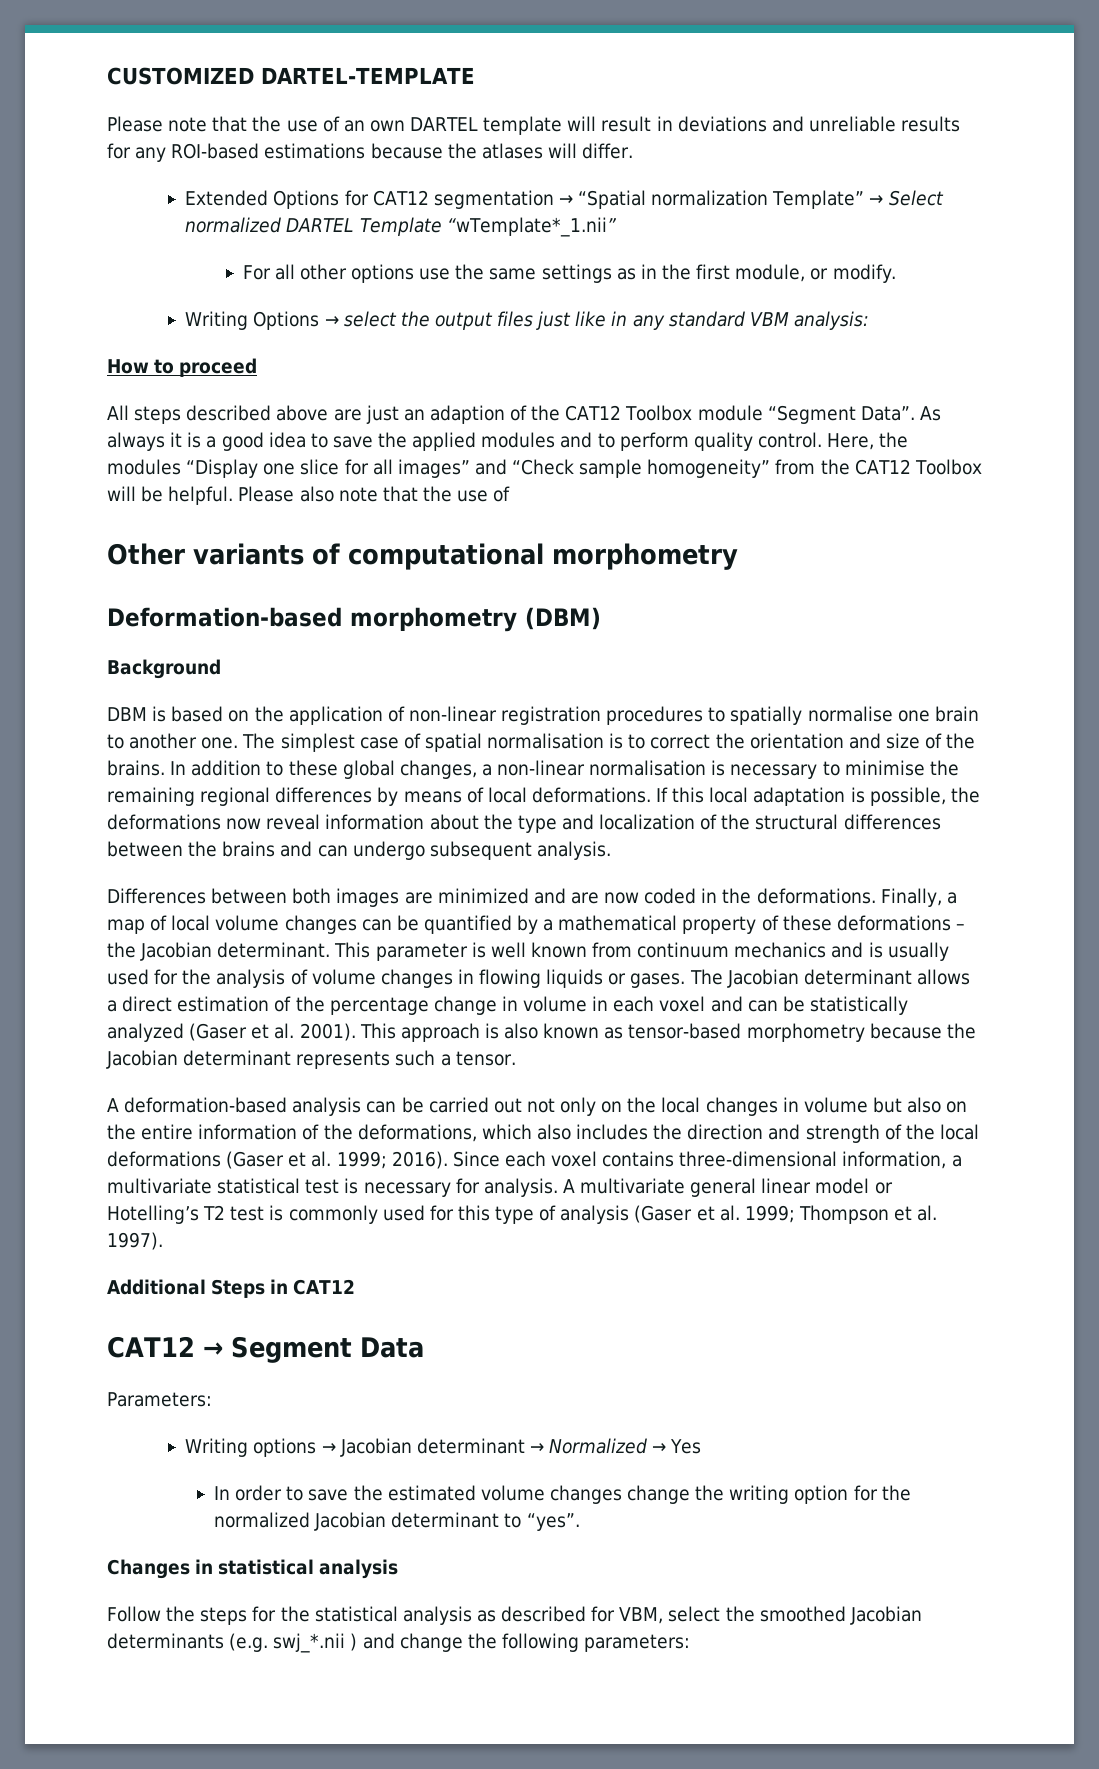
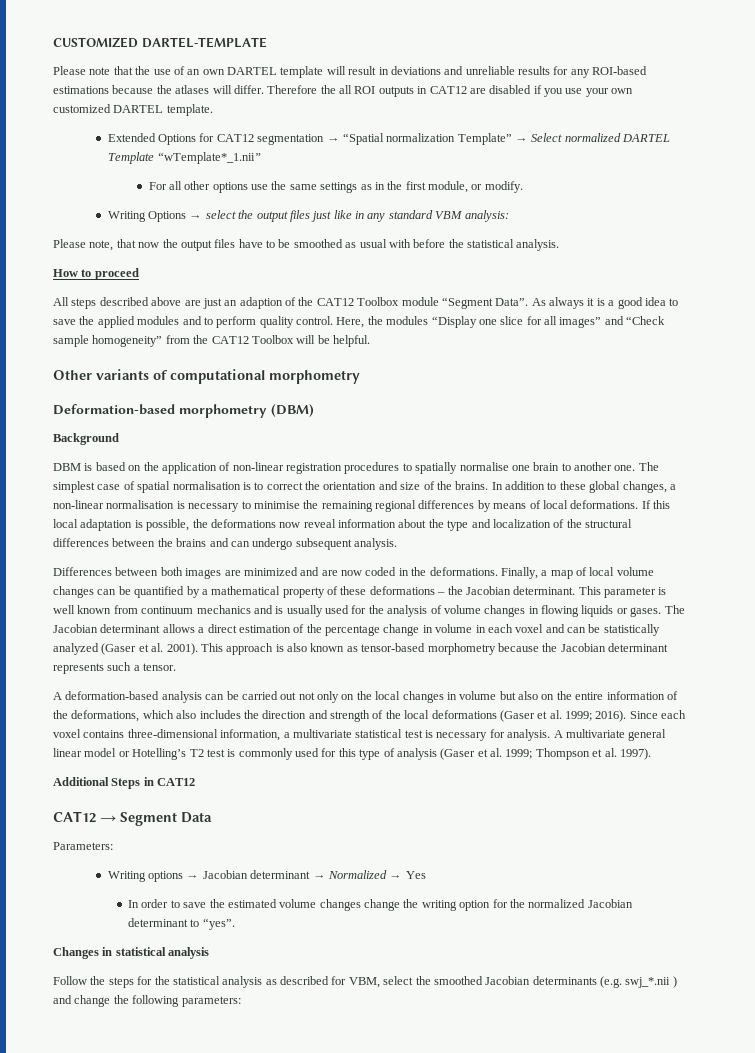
+ Therefore the all ROI outputs in CAT12 are disabled if you use your own customized DARTEL template.
+ Please note, that now the output files have to be smoothed as usual with before the statistical analysis.
- Please also note that the use of

